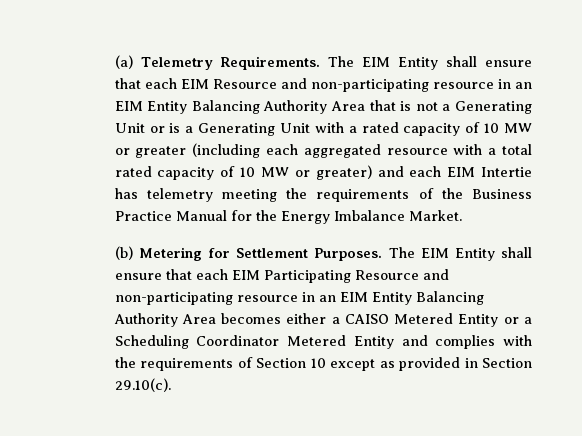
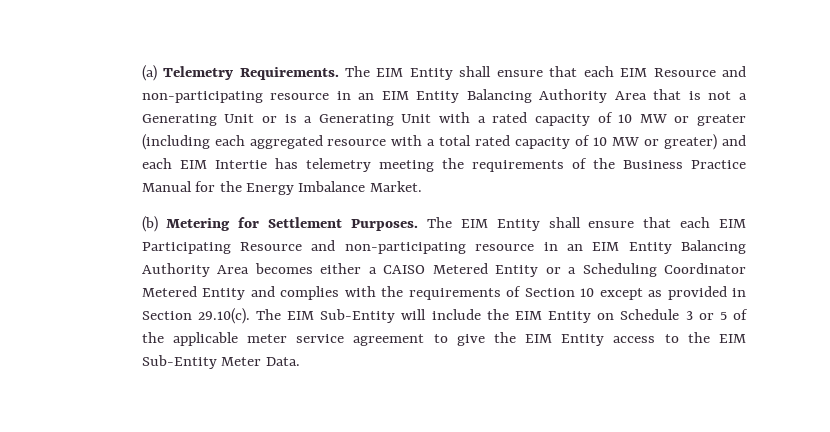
- The EIM Entity shall ensure that each EIM Participating Resource and non-participating resource in an EIM Entity Balancing Authority Area becomes either a CAISO Metered Entity or a Scheduling Coordinator Metered Entity and complies with the requirements of Section 10 except as provided in Section 29.10(c).
+ The EIM Entity shall ensure that each EIM Participating Resource and non-participating resource in an EIM Entity Balancing Authority Area becomes either a CAISO Metered Entity or a Scheduling Coordinator Metered Entity and complies with the requirements of Section 10 except as provided in Section 29.10(c). The EIM Sub-Entity will include the EIM Entity on Schedule 3 or 5 of the applicable meter service agreement to give the EIM Entity access to the EIM Sub-Entity Meter Data.

